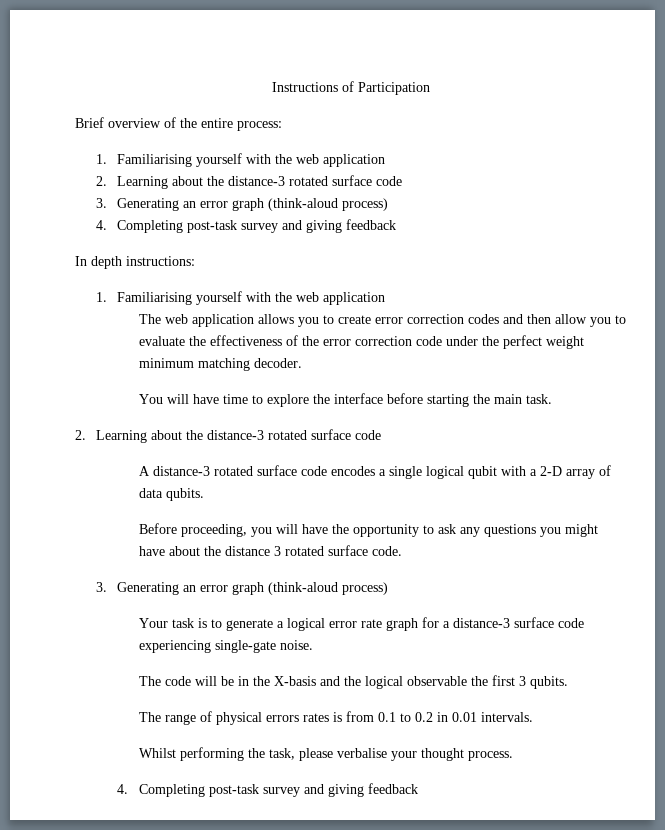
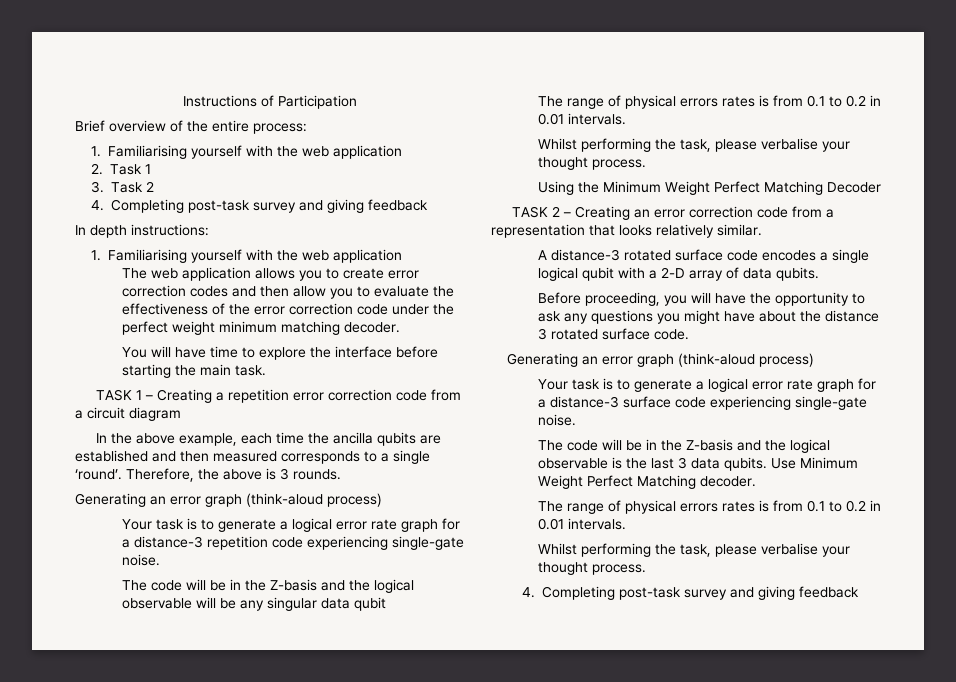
  Brief overview of the entire process:
  1. Familiarising yourself with the web application
- 2. Learning about the distance-3 rotated surface code
- 3. Generating an error graph (think-aloud process)
+ 2. Task 1
+ 3. Task 2
  You will have time to explore the interface before starting the main task.
- 2. Learning about the distance-3 rotated surface code
+ TASK 1 – Creating a repetition error correction code from a circuit diagram
+ In the above example, each time the ancilla qubits are established and then measured corresponds to a single ‘round’. Therefore, the above is 3 rounds.
+ Generating an error graph (think-aloud process)
+ Your task is to generate a logical error rate graph for a distance-3 repetition code experiencing single-gate noise.
+ The code will be in the Z-basis and the logical observable will be any singular data qubit
+ The range of physical errors rates is from 0.1 to 0.2 in 0.01 intervals.
+ Whilst performing the task, please verbalise your thought process.
+ Using the Minimum Weight Perfect Matching Decoder
+ TASK 2 – Creating an error correction code from a representation that looks relatively similar.
  Before proceeding, you will have the opportunity to ask any questions you might have about the distance 3 rotated surface code.
- 3. Generating an error graph (think-aloud process)
+ Generating an error graph (think-aloud process)
- The code will be in the X-basis and the logical observable the first 3 qubits.
+ The code will be in the Z-basis and the logical observable is the last 3 data qubits. Use Minimum Weight Perfect Matching decoder.

